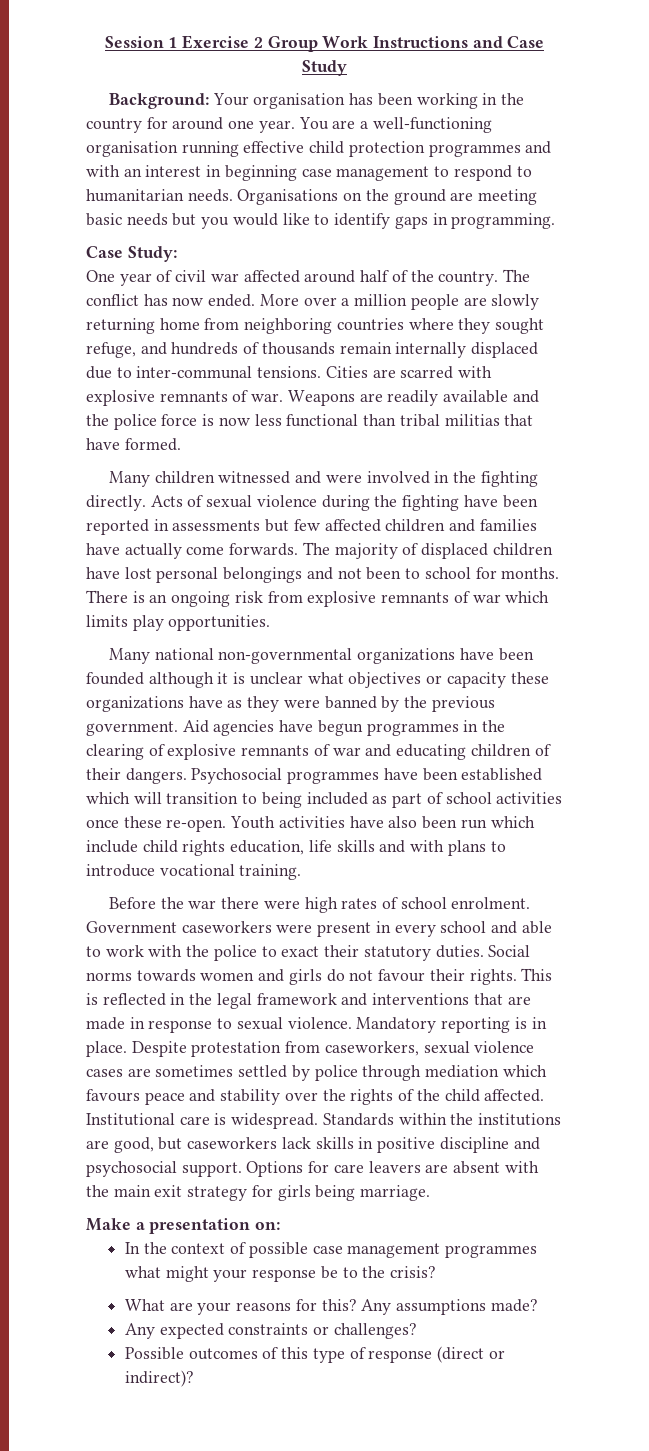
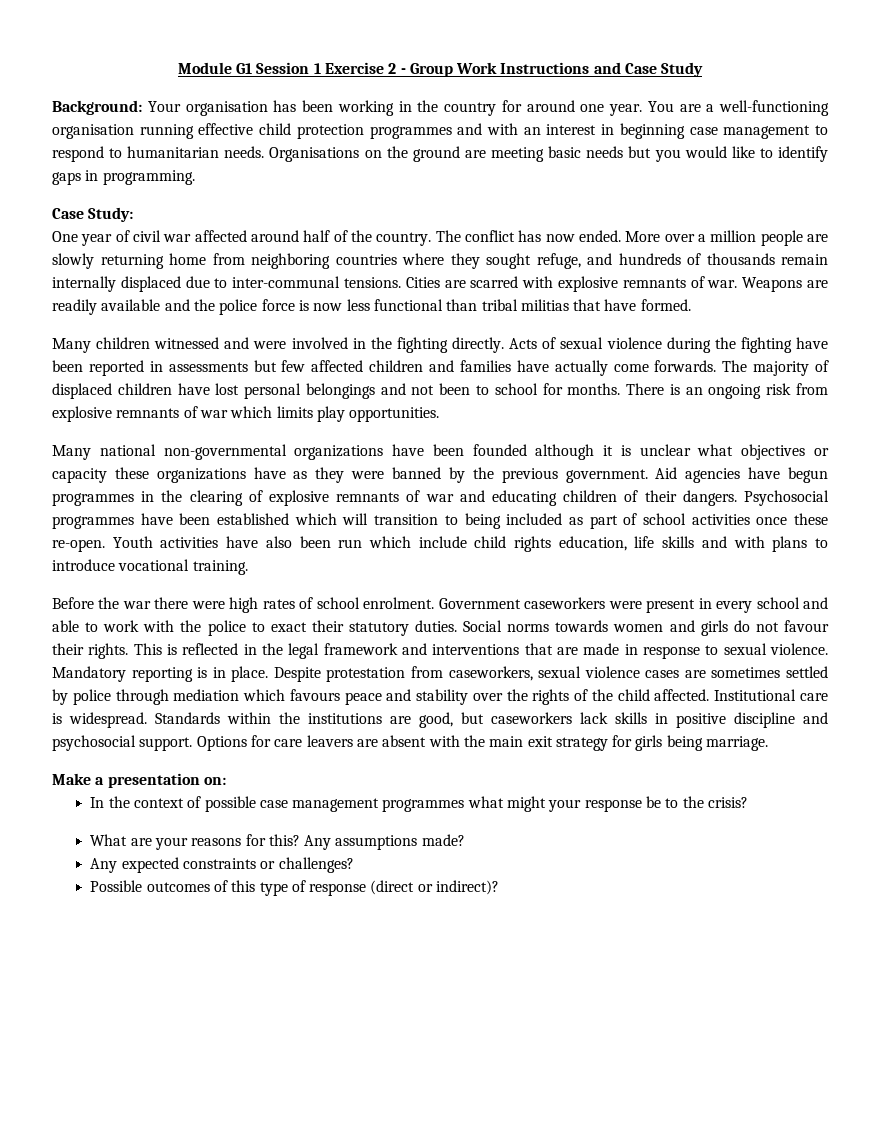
- Session 1 Exercise 2 Group Work Instructions and Case Study
+ Module G1 Session 1 Exercise 2 - Group Work Instructions and Case Study

